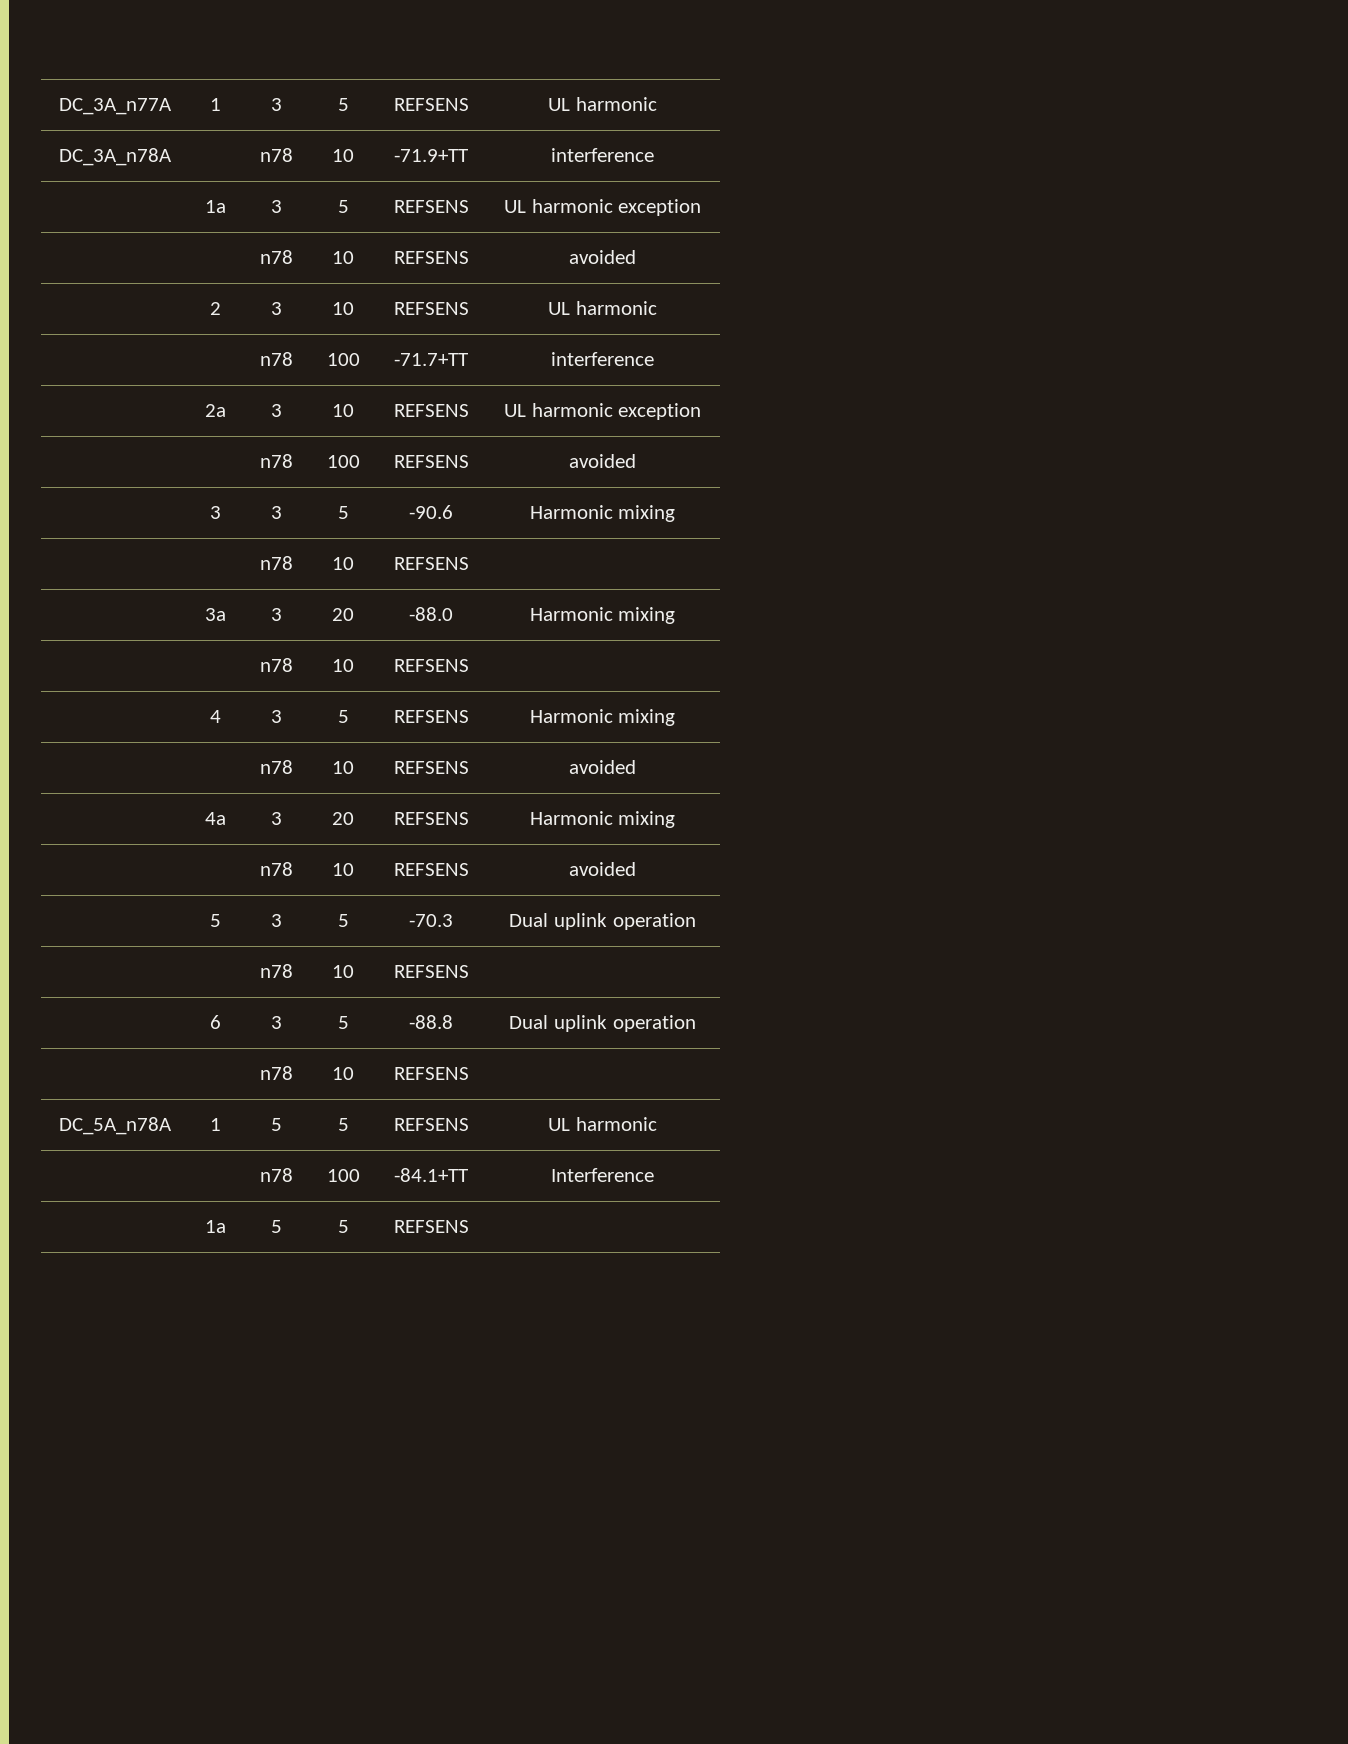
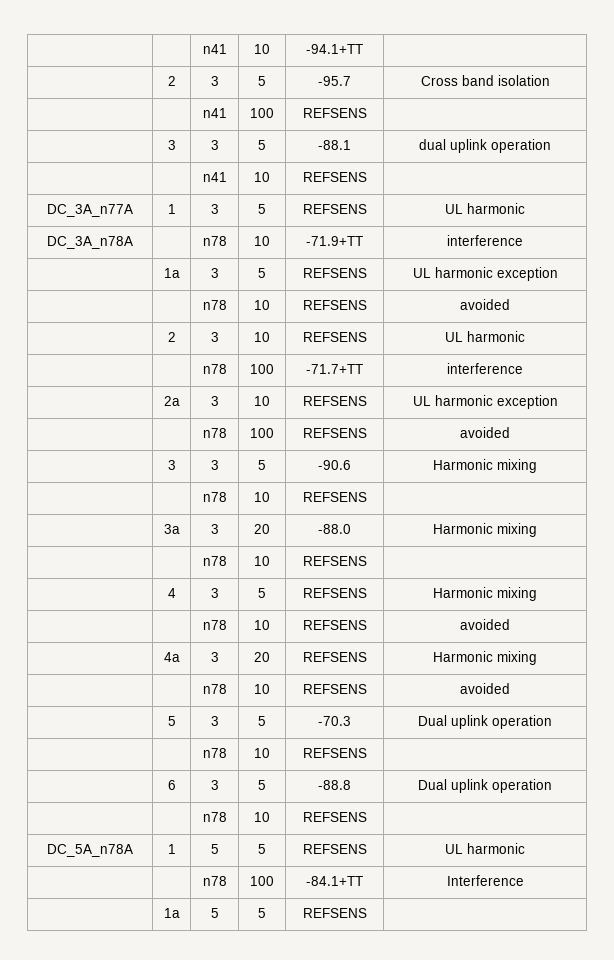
+ | | n41 | 10 | -94.1+TT |
+ | 2 | 3 | 5 | -95.7 | Cross band isolation
+ | | n41 | 100 | REFSENS |
+ | 3 | 3 | 5 | -88.1 | dual uplink operation
+ | | n41 | 10 | REFSENS |

